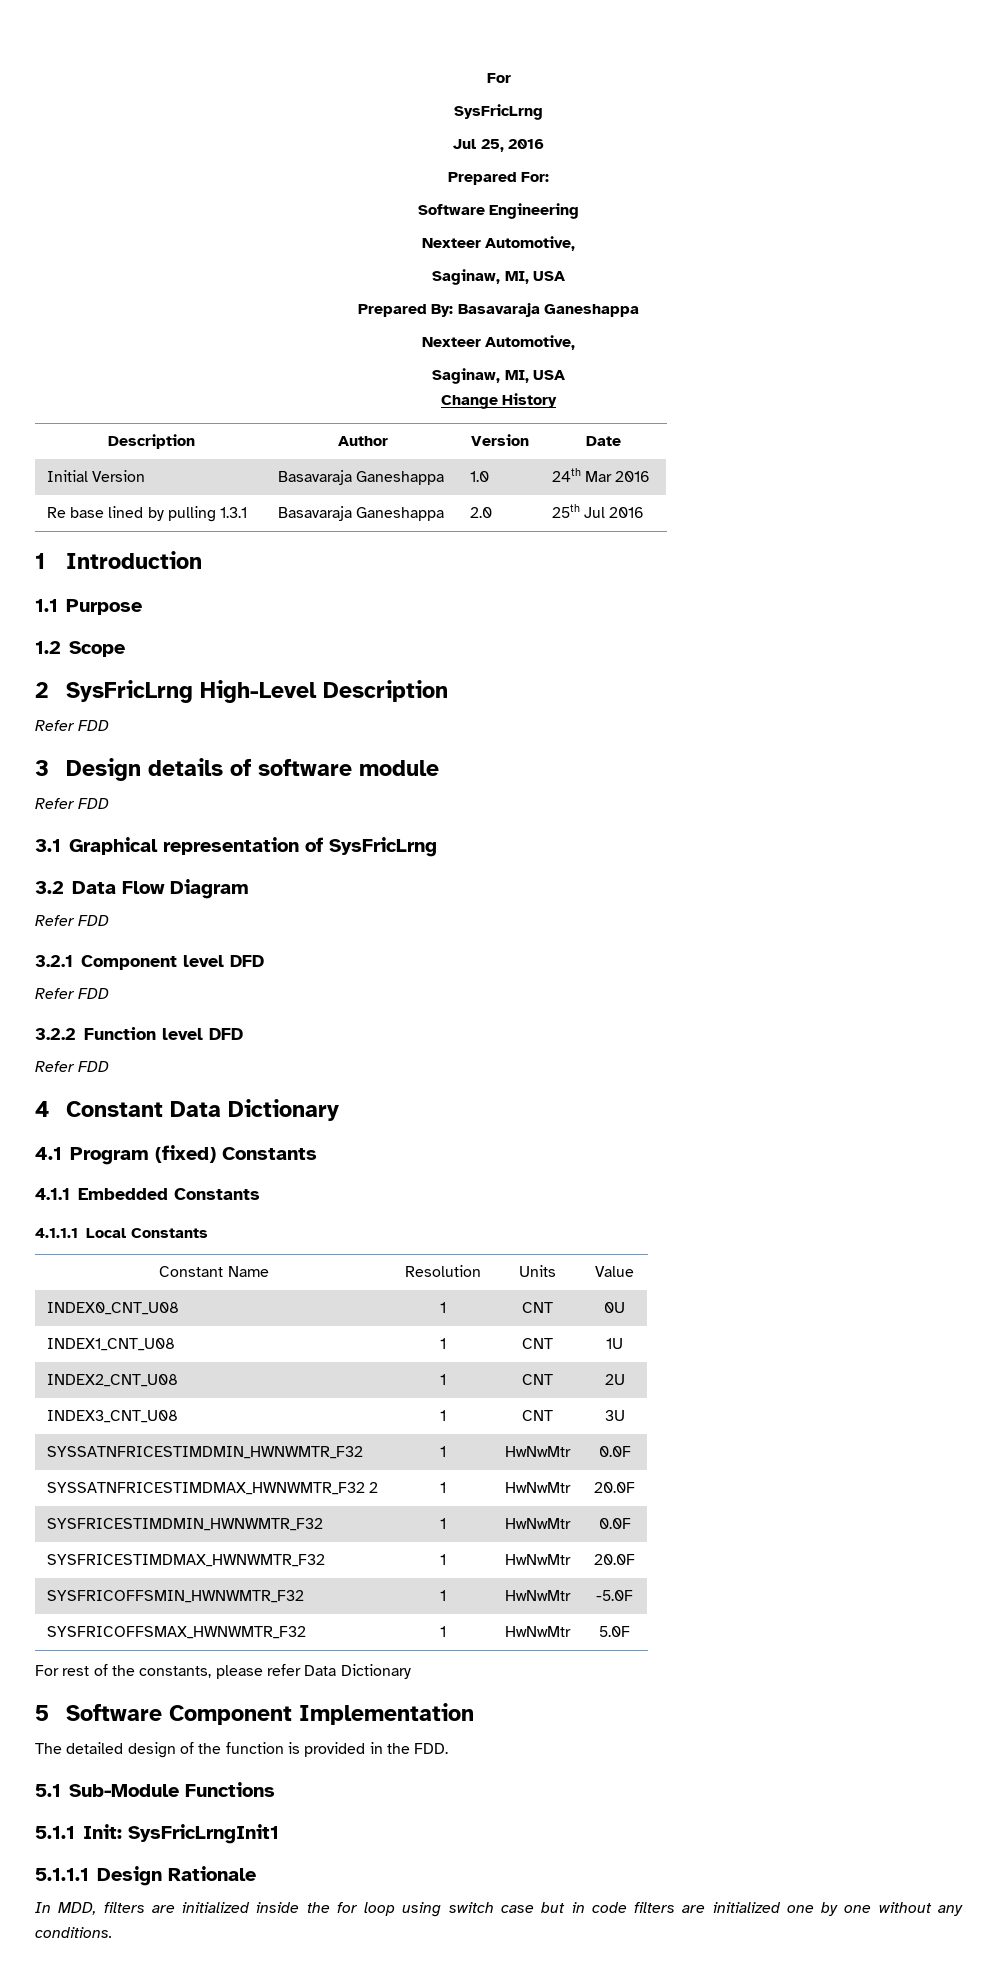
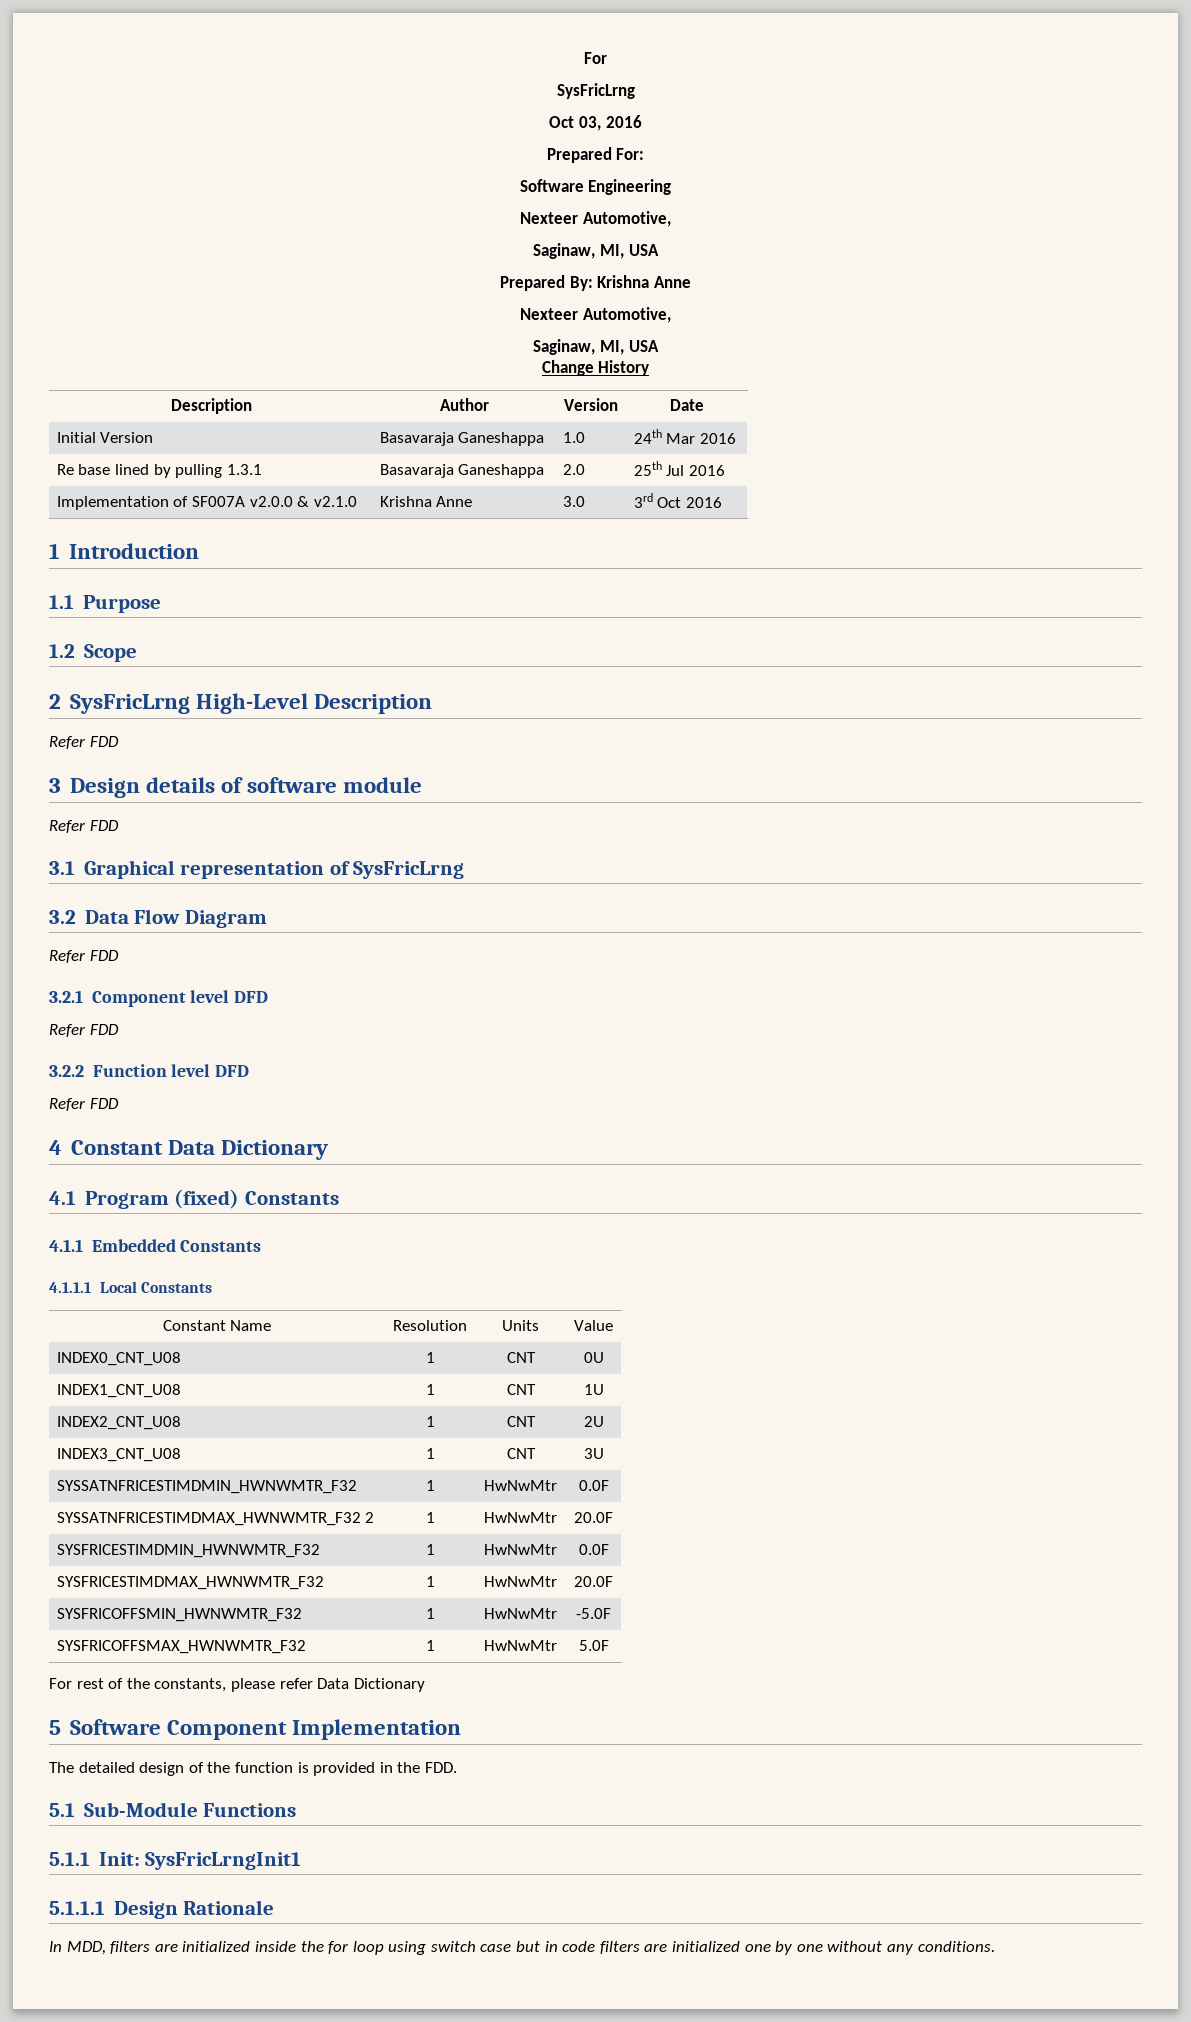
- Jul 25, 2016
+ Oct 03, 2016
- Prepared By: Basavaraja Ganeshappa
+ Prepared By: Krishna Anne
+ Implementation of SF007A v2.0.0 & v2.1.0 | Krishna Anne | 3.0 | 3rd Oct 2016

